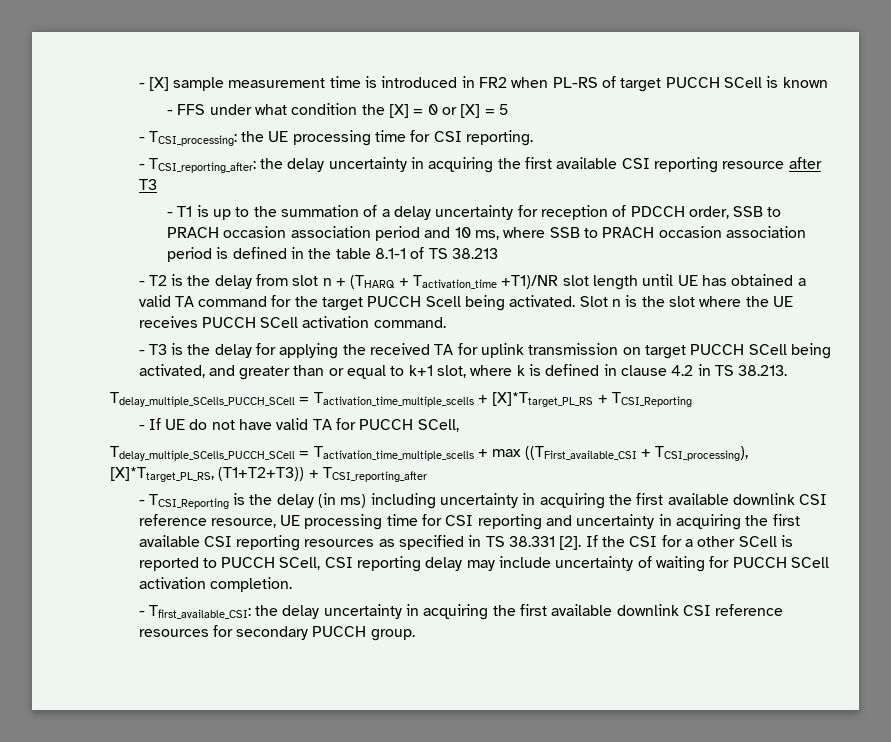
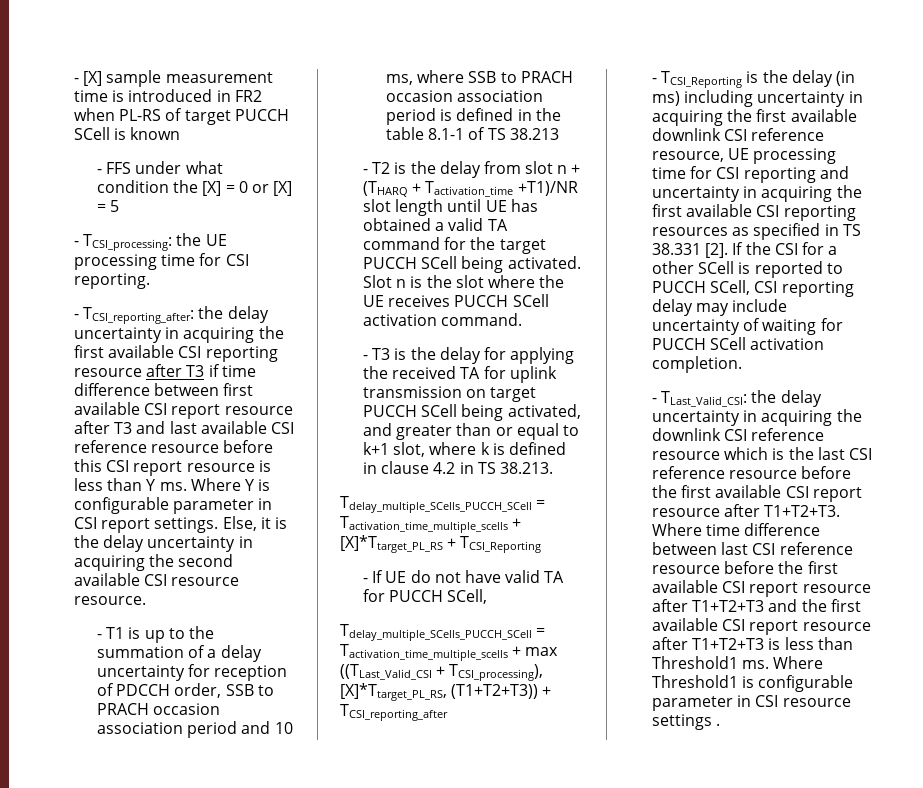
- - TCSI_reporting_after: the delay uncertainty in acquiring the first available CSI reporting resource after T3
+ - TCSI_reporting_after: the delay uncertainty in acquiring the first available CSI reporting resource after T3 if time difference between first available CSI report resource after T3 and last available CSI reference resource before this CSI report resource is less than Y ms. Where Y is configurable parameter in CSI report settings. Else, it is the delay uncertainty in acquiring the second available CSI resource resource.
- - T2 is the delay from slot n + (THARQ + Tactivation_time +T1)/NR slot length until UE has obtained a valid TA command for the target PUCCH Scell being activated.
+ - T2 is the delay from slot n + (THARQ + Tactivation_time +T1)/NR slot length until UE has obtained a valid TA command for the target PUCCH SCell being activated.
- Tdelay_multiple_SCells_PUCCH_SCell = Tactivation_time_multiple_scells + max ((TFirst_available_CSI + TCSI_processing), [X]*Ttarget_PL_RS, (T1+T2+T3)) + TCSI_reporting_after
+ Tdelay_multiple_SCells_PUCCH_SCell = Tactivation_time_multiple_scells + max ((TLast_Valid_CSI + TCSI_processing), [X]*Ttarget_PL_RS, (T1+T2+T3)) + TCSI_reporting_after
- - Tfirst_available_CSI: the delay uncertainty in acquiring the first available downlink CSI reference resources for secondary PUCCH group.
+ - TLast_Valid_CSI: the delay uncertainty in acquiring the downlink CSI reference resource which is the last CSI reference resource before the first available CSI report resource after T1+T2+T3. Where time difference between last CSI reference resource before the first available CSI report resource after T1+T2+T3 and the first available CSI report resource after T1+T2+T3 is less than Threshold1 ms. Where Threshold1 is configurable parameter in CSI resource settings .

